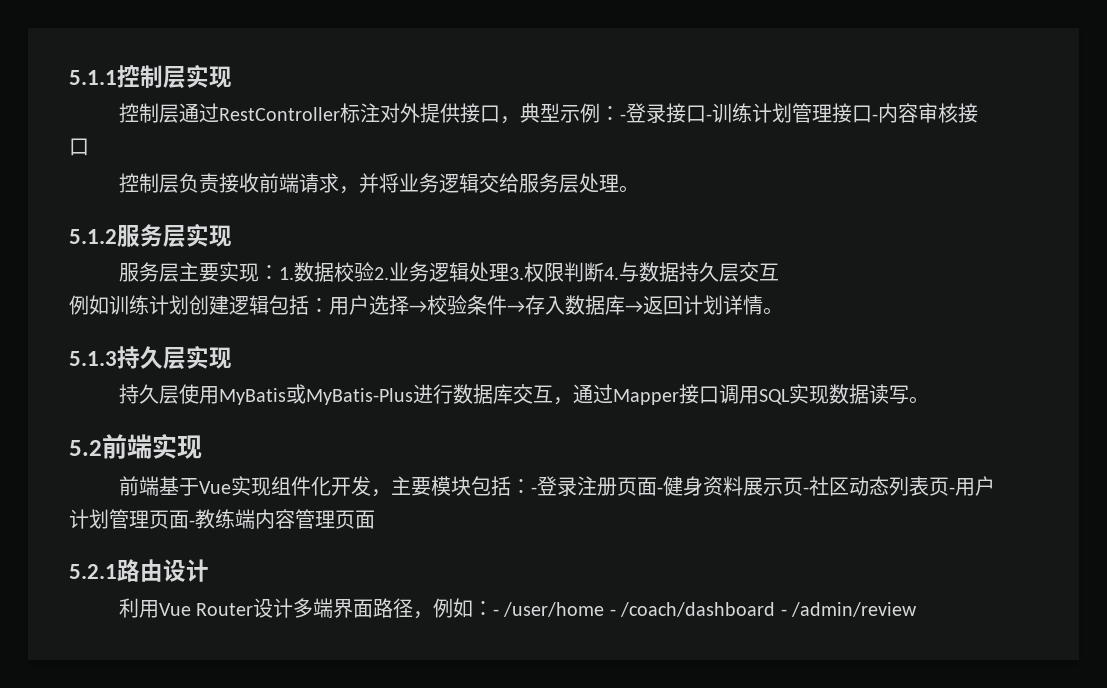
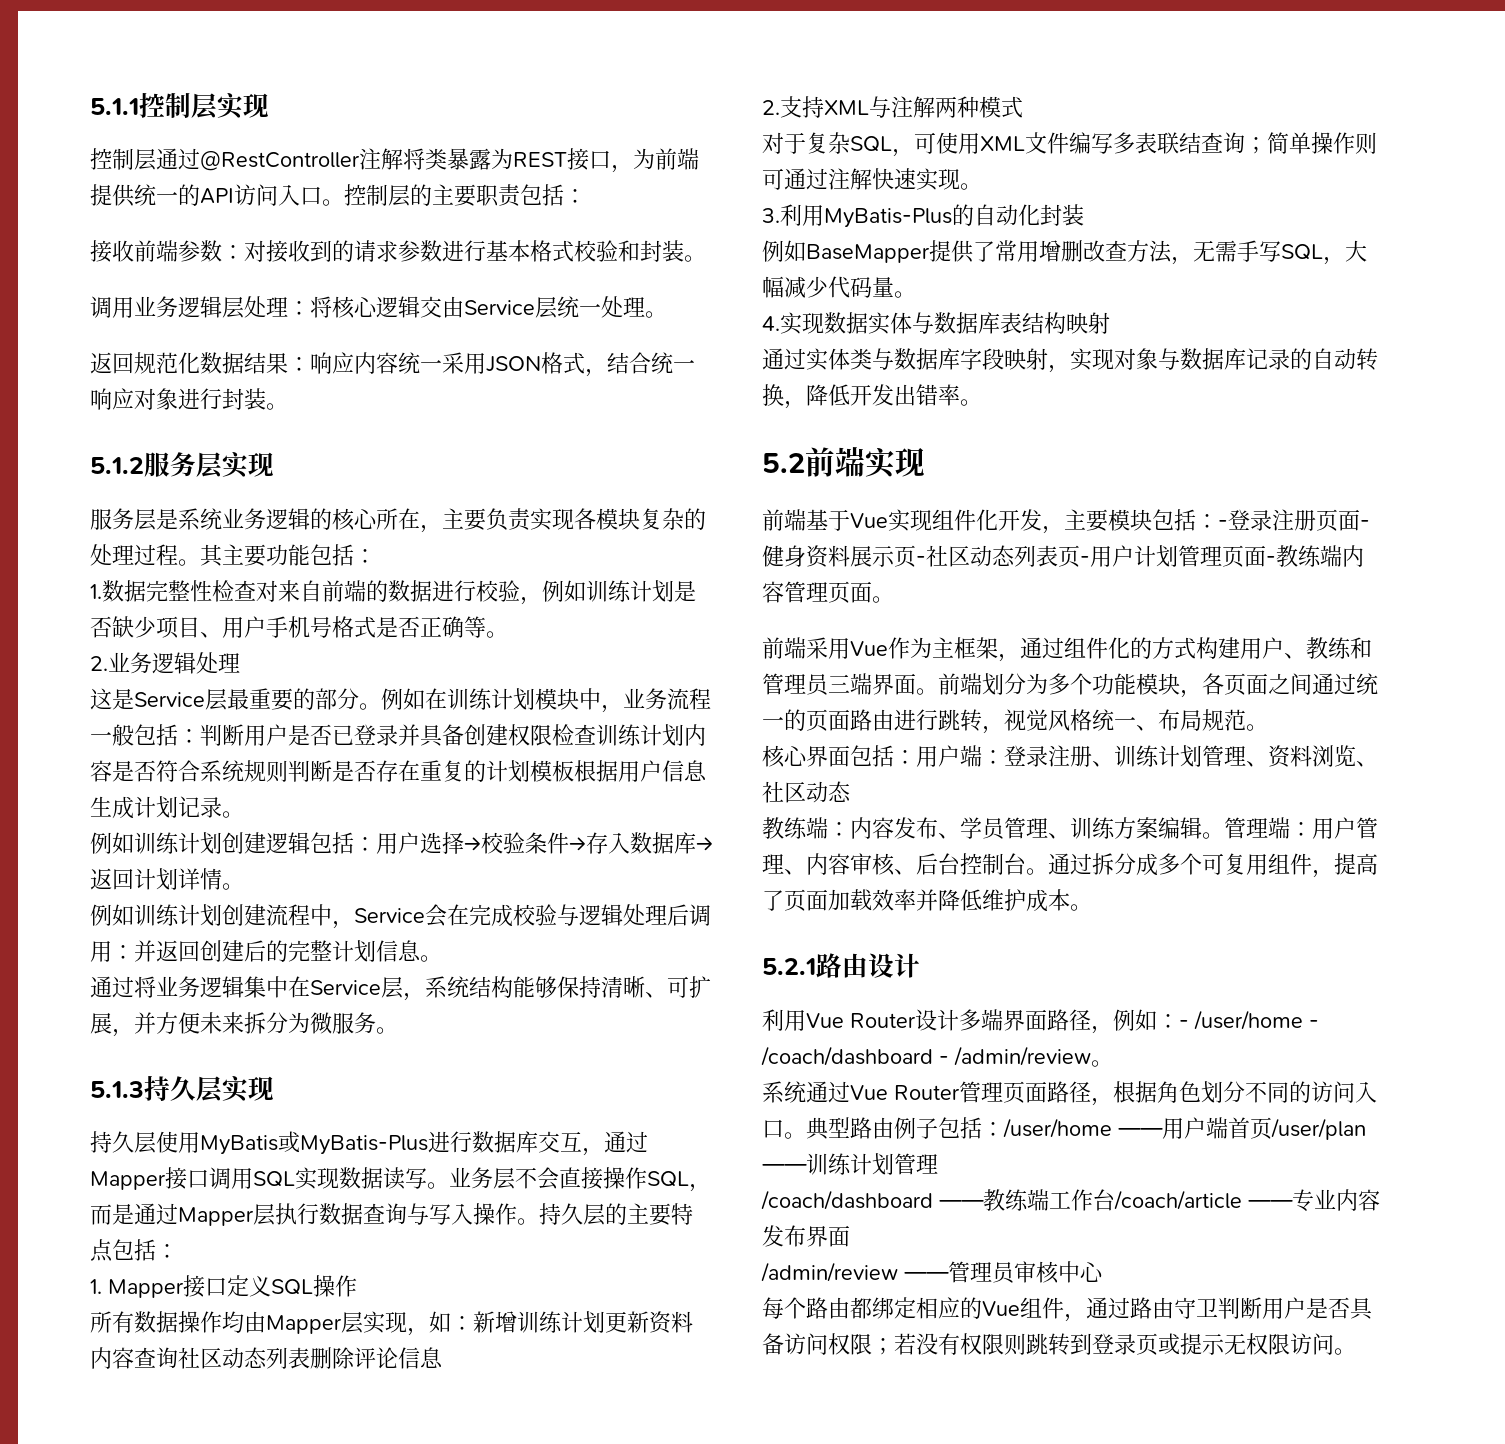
- 控制层通过RestController标注对外提供接口，典型示例：-登录接口-训练计划管理接口-内容审核接口
- 控制层负责接收前端请求，并将业务逻辑交给服务层处理。
+ 控制层通过@RestController注解将类暴露为REST接口，为前端提供统一的API访问入口。控制层的主要职责包括：
+ 接收前端参数：对接收到的请求参数进行基本格式校验和封装。
+ 调用业务逻辑层处理：将核心逻辑交由Service层统一处理。
+ 返回规范化数据结果：响应内容统一采用JSON格式，结合统一响应对象进行封装。
- 服务层主要实现：1.数据校验2.业务逻辑处理3.权限判断4.与数据持久层交互
+ 服务层是系统业务逻辑的核心所在，主要负责实现各模块复杂的处理过程。其主要功能包括：
+ 1.数据完整性检查对来自前端的数据进行校验，例如训练计划是否缺少项目、用户手机号格式是否正确等。
+ 2.业务逻辑处理
+ 这是Service层最重要的部分。例如在训练计划模块中，业务流程一般包括：判断用户是否已登录并具备创建权限检查训练计划内容是否符合系统规则判断是否存在重复的计划模板根据用户信息生成计划记录。
+ 例如训练计划创建流程中，Service会在完成校验与逻辑处理后调用：并返回创建后的完整计划信息。
+ 通过将业务逻辑集中在Service层，系统结构能够保持清晰、可扩展，并方便未来拆分为微服务。
+ 业务层不会直接操作SQL，而是通过Mapper层执行数据查询与写入操作。持久层的主要特点包括：
+ 1. Mapper接口定义SQL操作
+ 所有数据操作均由Mapper层实现，如：新增训练计划更新资料内容查询社区动态列表删除评论信息
+ 2.支持XML与注解两种模式
+ 对于复杂SQL，可使用XML文件编写多表联结查询；简单操作则可通过注解快速实现。
+ 3.利用MyBatis-Plus的自动化封装
+ 例如BaseMapper提供了常用增删改查方法，无需手写SQL，大幅减少代码量。
+ 4.实现数据实体与数据库表结构映射
+ 通过实体类与数据库字段映射，实现对象与数据库记录的自动转换，降低开发出错率。
- 前端基于Vue实现组件化开发，主要模块包括：-登录注册页面-健身资料展示页-社区动态列表页-用户计划管理页面-教练端内容管理页面
+ 前端基于Vue实现组件化开发，主要模块包括：-登录注册页面-健身资料展示页-社区动态列表页-用户计划管理页面-教练端内容管理页面。
+ 前端采用Vue作为主框架，通过组件化的方式构建用户、教练和管理员三端界面。前端划分为多个功能模块，各页面之间通过统一的页面路由进行跳转，视觉风格统一、布局规范。
+ 核心界面包括：用户端：登录注册、训练计划管理、资料浏览、社区动态
+ 教练端：内容发布、学员管理、训练方案编辑。管理端：用户管理、内容审核、后台控制台。通过拆分成多个可复用组件，提高了页面加载效率并降低维护成本。
- 利用Vue Router设计多端界面路径，例如：- /user/home - /coach/dashboard - /admin/review
+ 利用Vue Router设计多端界面路径，例如：- /user/home - /coach/dashboard - /admin/review。
+ 系统通过Vue Router管理页面路径，根据角色划分不同的访问入口。典型路由例子包括：/user/home ——用户端首页/user/plan ——训练计划管理
+ /coach/dashboard ——教练端工作台/coach/article ——专业内容发布界面
+ /admin/review ——管理员审核中心
+ 每个路由都绑定相应的Vue组件，通过路由守卫判断用户是否具备访问权限；若没有权限则跳转到登录页或提示无权限访问。

